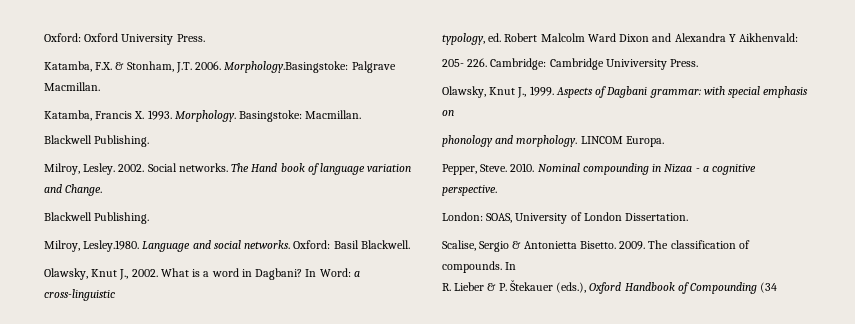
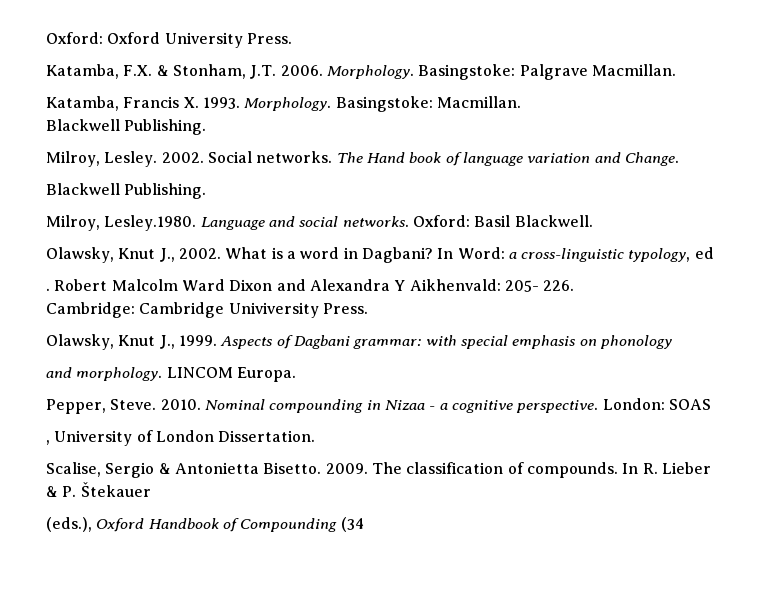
- Morphology.Basingstoke: Palgrave Macmillan.
+ Morphology. Basingstoke: Palgrave Macmillan.
- In Word: a cross-linguistic
- typology, ed. Robert Malcolm Ward Dixon and Alexandra Y Aikhenvald:
- 205- 226. Cambridge: Cambridge Univiversity Press.
+ In Word: a cross-linguistic typology, ed
+ . Robert Malcolm Ward Dixon and Alexandra Y Aikhenvald: 205- 226.
+ Cambridge: Cambridge Univiversity Press.
- Aspects of Dagbani grammar: with special emphasis on
- phonology and morphology.
+ Aspects of Dagbani grammar: with special emphasis on phonology
+ and morphology.
- Nominal compounding in Nizaa - a cognitive perspective.
- London: SOAS, University of London Dissertation.
+ Nominal compounding in Nizaa - a cognitive perspective. London: SOAS
+ , University of London Dissertation.
- The classification of compounds. In
- R. Lieber & P. Štekauer (eds.), Oxford Handbook of Compounding (34
+ The classification of compounds. In R. Lieber & P. Štekauer
+ (eds.), Oxford Handbook of Compounding (34

